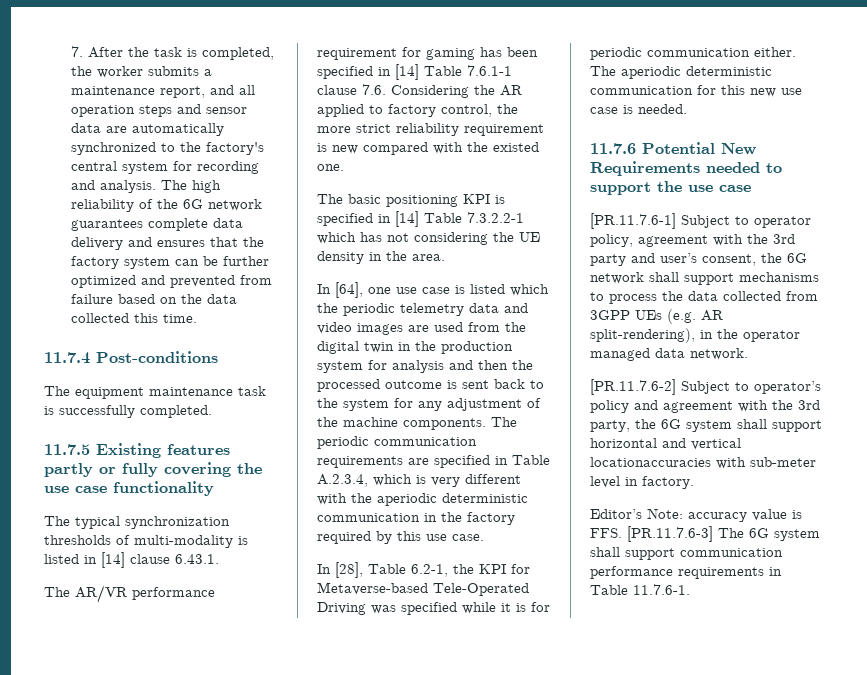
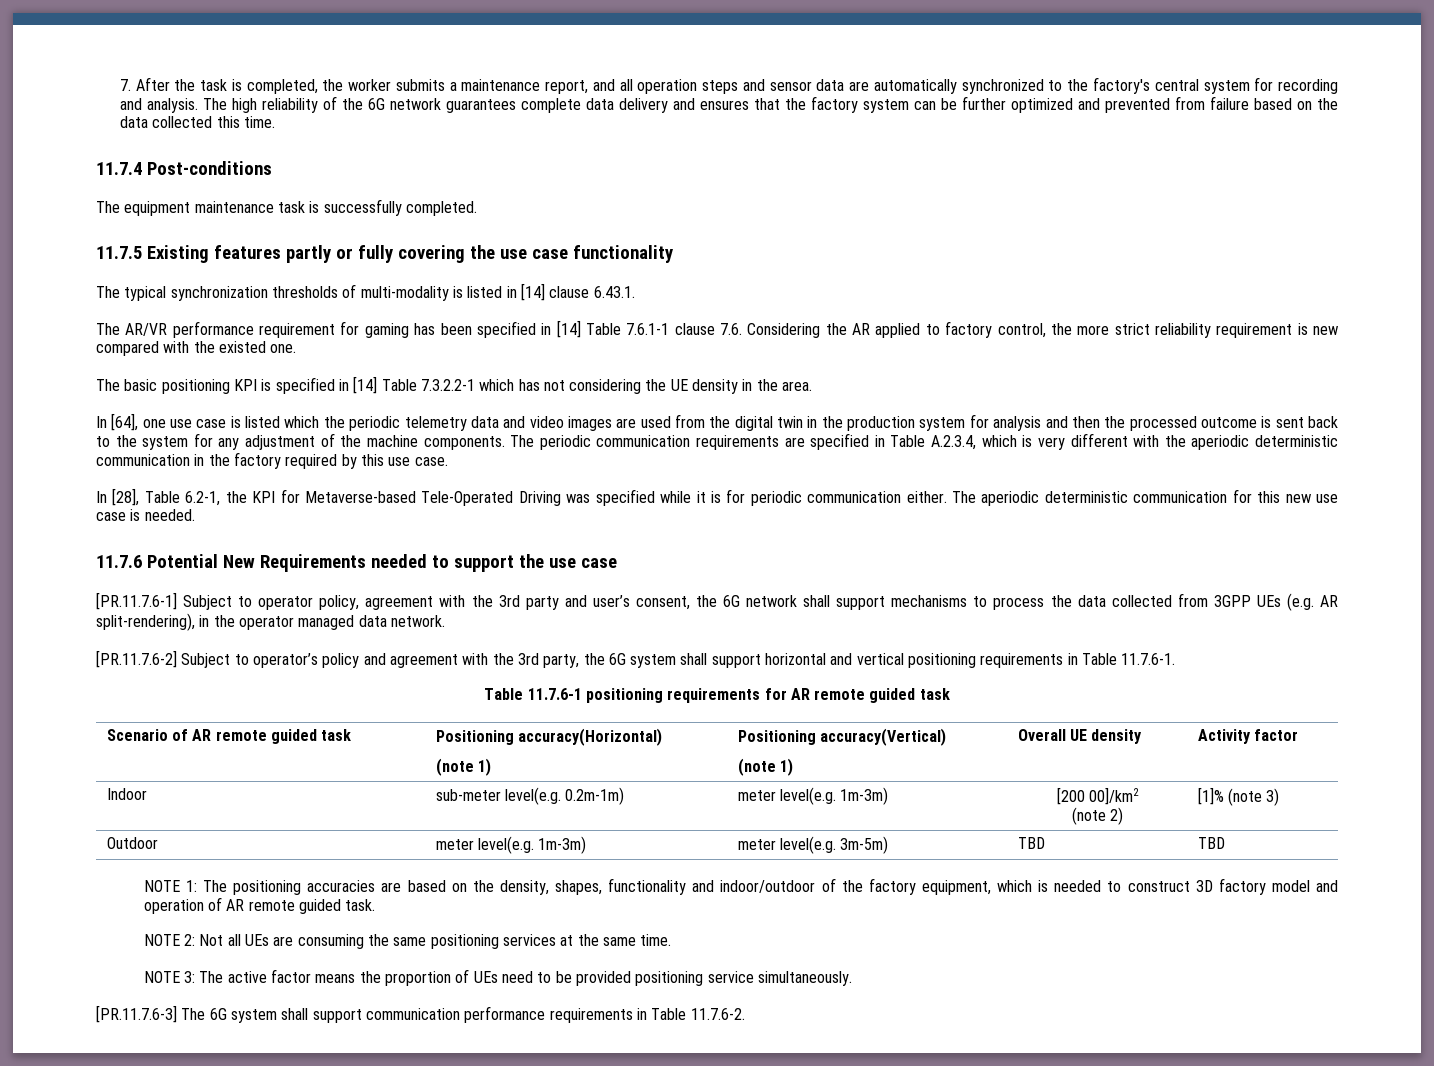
- [PR.11.7.6-2] Subject to operator’s policy and agreement with the 3rd party, the 6G system shall support horizontal and vertical locationaccuracies with sub-meter level in factory.
- Editor’s Note: accuracy value is FFS. [PR.11.7.6-3] The 6G system shall support communication performance requirements in Table 11.7.6-1.
+ [PR.11.7.6-2] Subject to operator’s policy and agreement with the 3rd party, the 6G system shall support horizontal and vertical positioning requirements in Table 11.7.6-1.
+ Table 11.7.6-1 positioning requirements for AR remote guided task
+ Scenario of AR remote guided task | Positioning accuracy(Horizontal)
+ (note 1) | Positioning accuracy(Vertical)
+ (note 1) | Overall UE density | Activity factor
+ Indoor | sub-meter level(e.g. 0.2m-1m) | meter level(e.g. 1m-3m) | [200 00]/km2
+ (note 2) | [1]% (note 3)
+ Outdoor | meter level(e.g. 1m-3m) | meter level(e.g. 3m-5m) | TBD | TBD
+ NOTE 1: The positioning accuracies are based on the density, shapes, functionality and indoor/outdoor of the factory equipment, which is needed to construct 3D factory model and operation of AR remote guided task.
+ NOTE 2: Not all UEs are consuming the same positioning services at the same time.
+ NOTE 3: The active factor means the proportion of UEs need to be provided positioning service simultaneously.
+ [PR.11.7.6-3] The 6G system shall support communication performance requirements in Table 11.7.6-2.

